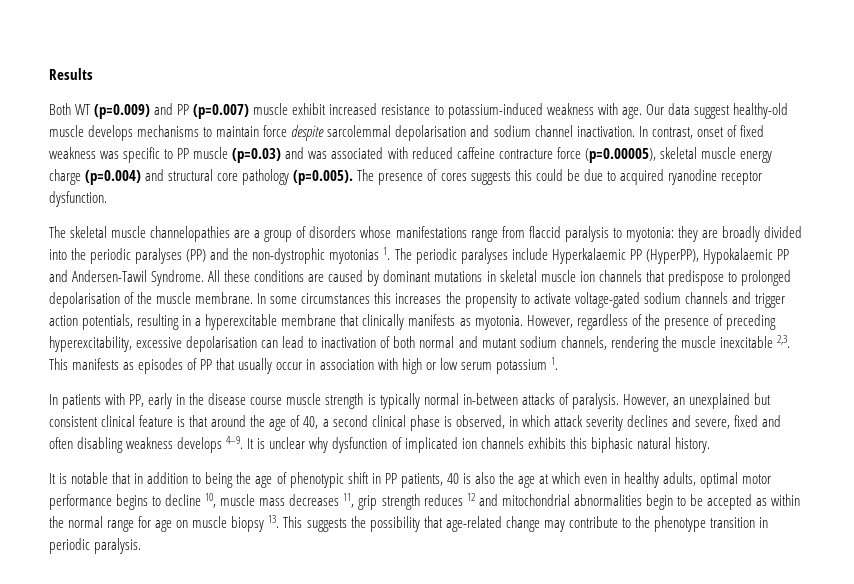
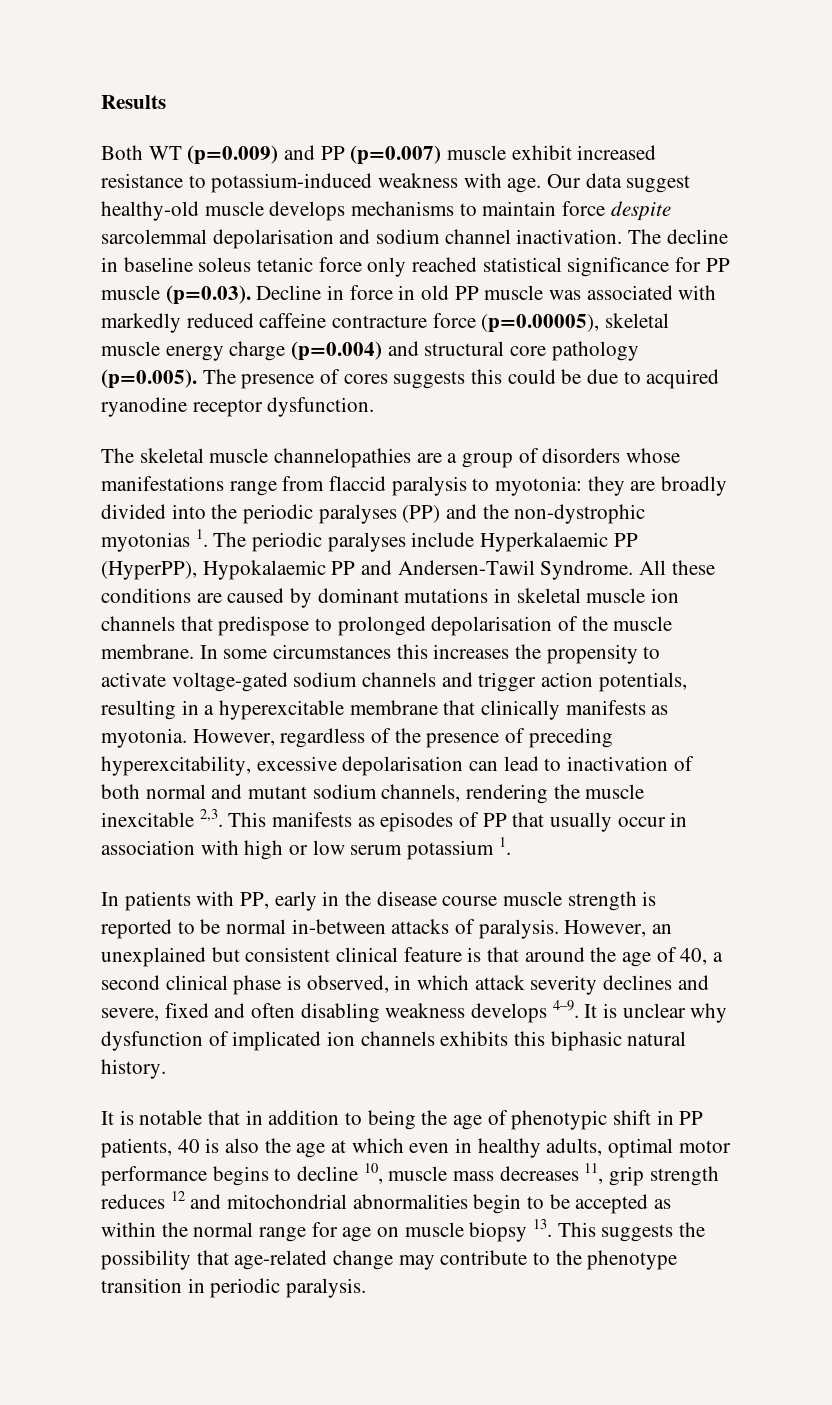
- In contrast, onset of fixed weakness was specific to PP muscle (p=0.03) and was associated with reduced caffeine contracture force (p=0.00005), skeletal muscle energy charge (p=0.004) and structural core pathology (p=0.005). The presence of cores suggests this could be due to acquired ryanodine receptor dysfunction.
+ The decline in baseline soleus tetanic force only reached statistical significance for PP muscle (p=0.03). Decline in force in old PP muscle was associated with markedly reduced caffeine contracture force (p=0.00005), skeletal muscle energy charge (p=0.004) and structural core pathology (p=0.005). The presence of cores suggests this could be due to acquired ryanodine receptor dysfunction.
- In patients with PP, early in the disease course muscle strength is typically normal in-between attacks of paralysis.
+ In patients with PP, early in the disease course muscle strength is reported to be normal in-between attacks of paralysis.

